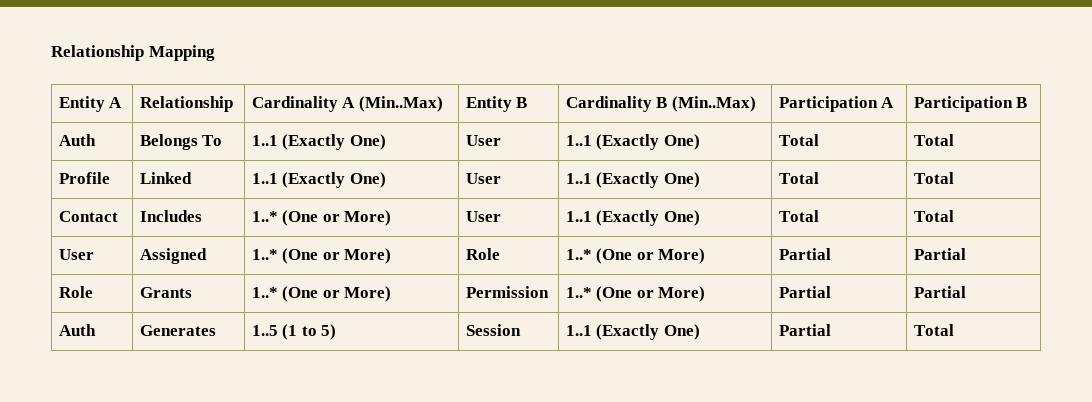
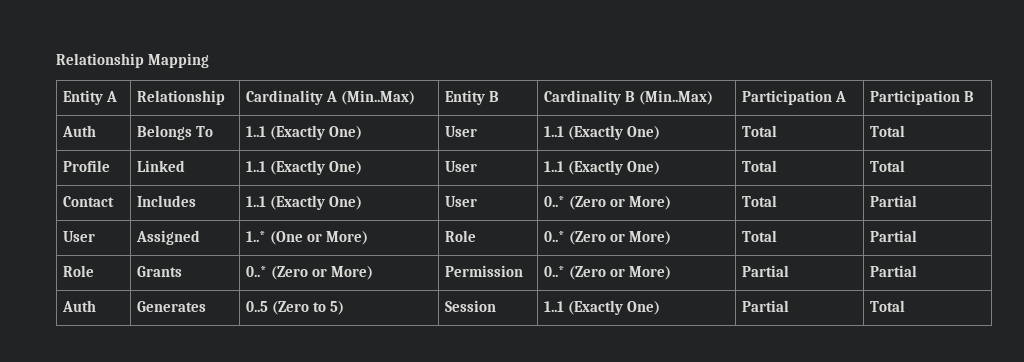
- Contact | Includes | 1..* (One or More) | User | 1..1 (Exactly One) | Total | Total
+ Contact | Includes | 1..1 (Exactly One) | User | 0..* (Zero or More) | Total | Partial
- User | Assigned | 1..* (One or More) | Role | 1..* (One or More) | Partial | Partial
+ User | Assigned | 1..* (One or More) | Role | 0..* (Zero or More) | Total | Partial
- Role | Grants | 1..* (One or More) | Permission | 1..* (One or More) | Partial | Partial
+ Role | Grants | 0..* (Zero or More) | Permission | 0..* (Zero or More) | Partial | Partial
- Auth | Generates | 1..5 (1 to 5) | Session | 1..1 (Exactly One) | Partial | Total
+ Auth | Generates | 0..5 (Zero to 5) | Session | 1..1 (Exactly One) | Partial | Total

